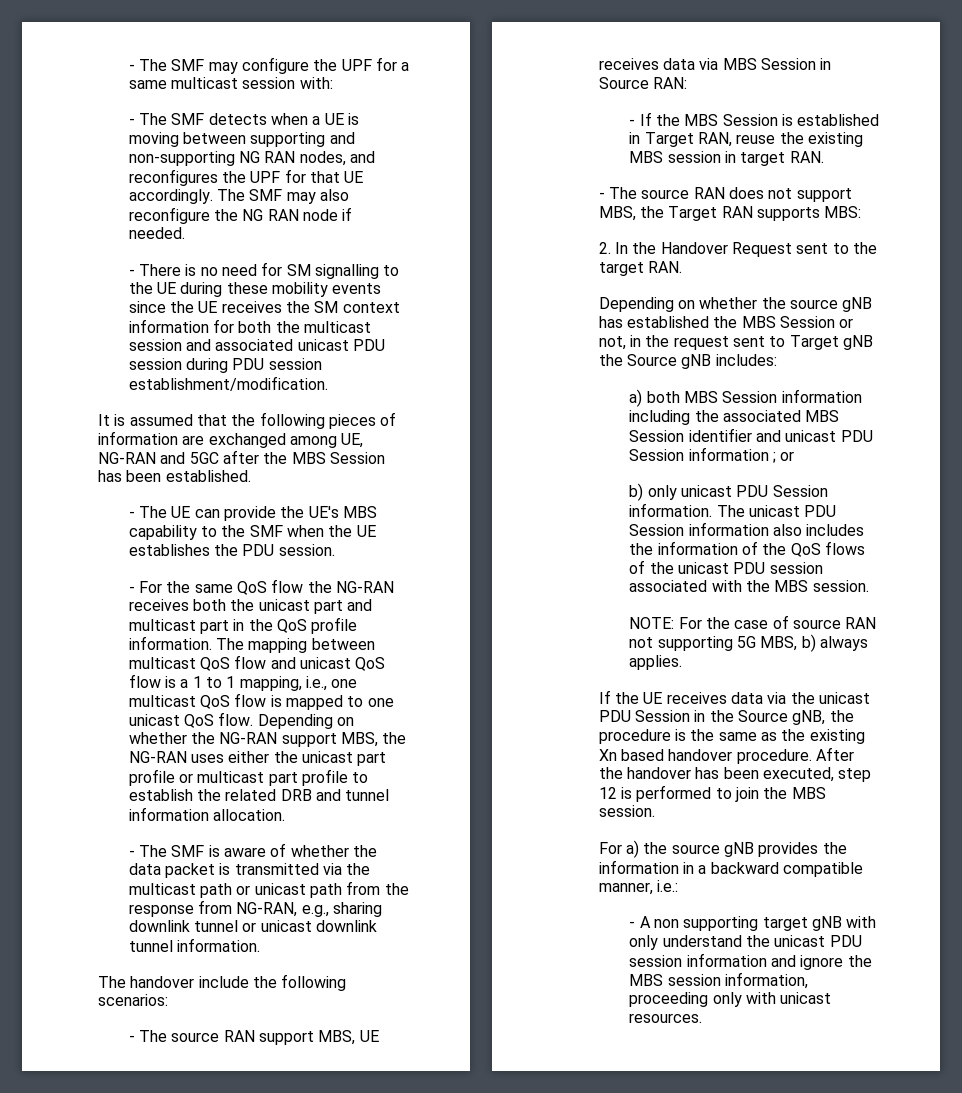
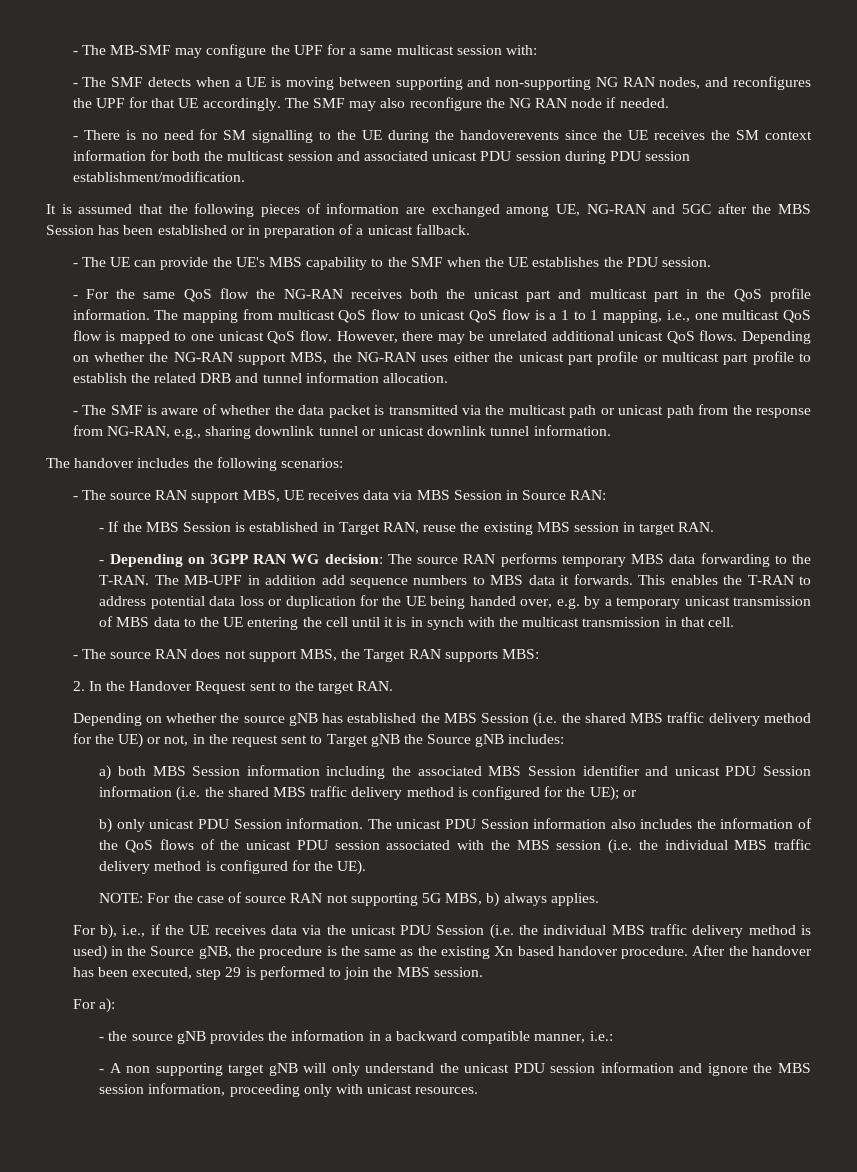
- - The SMF may configure the UPF for a same multicast session with:
+ - The MB-SMF may configure the UPF for a same multicast session with:
- - There is no need for SM signalling to the UE during these mobility events since the UE receives the SM context information for both the multicast session and associated unicast PDU session during PDU session establishment/modification.
+ - There is no need for SM signalling to the UE during the handoverevents since the UE receives the SM context information for both the multicast session and associated unicast PDU session during PDU session establishment/modification.
- It is assumed that the following pieces of information are exchanged among UE, NG-RAN and 5GC after the MBS Session has been established.
+ It is assumed that the following pieces of information are exchanged among UE, NG-RAN and 5GC after the MBS Session has been established or in preparation of a unicast fallback.
- The mapping between multicast QoS flow and unicast QoS flow is a 1 to 1 mapping, i.e., one multicast QoS flow is mapped to one unicast QoS flow.
+ The mapping from multicast QoS flow to unicast QoS flow is a 1 to 1 mapping, i.e., one multicast QoS flow is mapped to one unicast QoS flow.
+ However, there may be unrelated additional unicast QoS flows.
- The handover include the following scenarios:
+ The handover includes the following scenarios:
+ - Depending on 3GPP RAN WG decision: The source RAN performs temporary MBS data forwarding to the T-RAN. The MB-UPF in addition add sequence numbers to MBS data it forwards. This enables the T-RAN to address potential data loss or duplication for the UE being handed over, e.g. by a temporary unicast transmission of MBS data to the UE entering the cell until it is in synch with the multicast transmission in that cell.
- Depending on whether the source gNB has established the MBS Session or not, in the request sent to Target gNB the Source gNB includes:
+ Depending on whether the source gNB has established the MBS Session (i.e. the shared MBS traffic delivery method for the UE) or not, in the request sent to Target gNB the Source gNB includes:
- a) both MBS Session information including the associated MBS Session identifier and unicast PDU Session information ; or
+ a) both MBS Session information including the associated MBS Session identifier and unicast PDU Session information (i.e. the shared MBS traffic delivery method is configured for the UE); or
- The unicast PDU Session information also includes the information of the QoS flows of the unicast PDU session associated with the MBS session.
+ The unicast PDU Session information also includes the information of the QoS flows of the unicast PDU session associated with the MBS session (i.e. the individual MBS traffic delivery method is configured for the UE).
- If the UE receives data via the unicast PDU Session in the Source gNB, the procedure is the same as the existing Xn based handover procedure.
+ For b), i.e., if the UE receives data via the unicast PDU Session (i.e. the individual MBS traffic delivery method is used) in the Source gNB, the procedure is the same as the existing Xn based handover procedure.
- After the handover has been executed, step 12 is performed to join the MBS session.
+ After the handover has been executed, step 29 is performed to join the MBS session.
- For a) the source gNB provides the information in a backward compatible manner, i.e.:
+ For a):
+ - the source gNB provides the information in a backward compatible manner, i.e.:
- - A non supporting target gNB with only understand the unicast PDU session information and ignore the MBS session information, proceeding only with unicast resources.
+ - A non supporting target gNB will only understand the unicast PDU session information and ignore the MBS session information, proceeding only with unicast resources.

